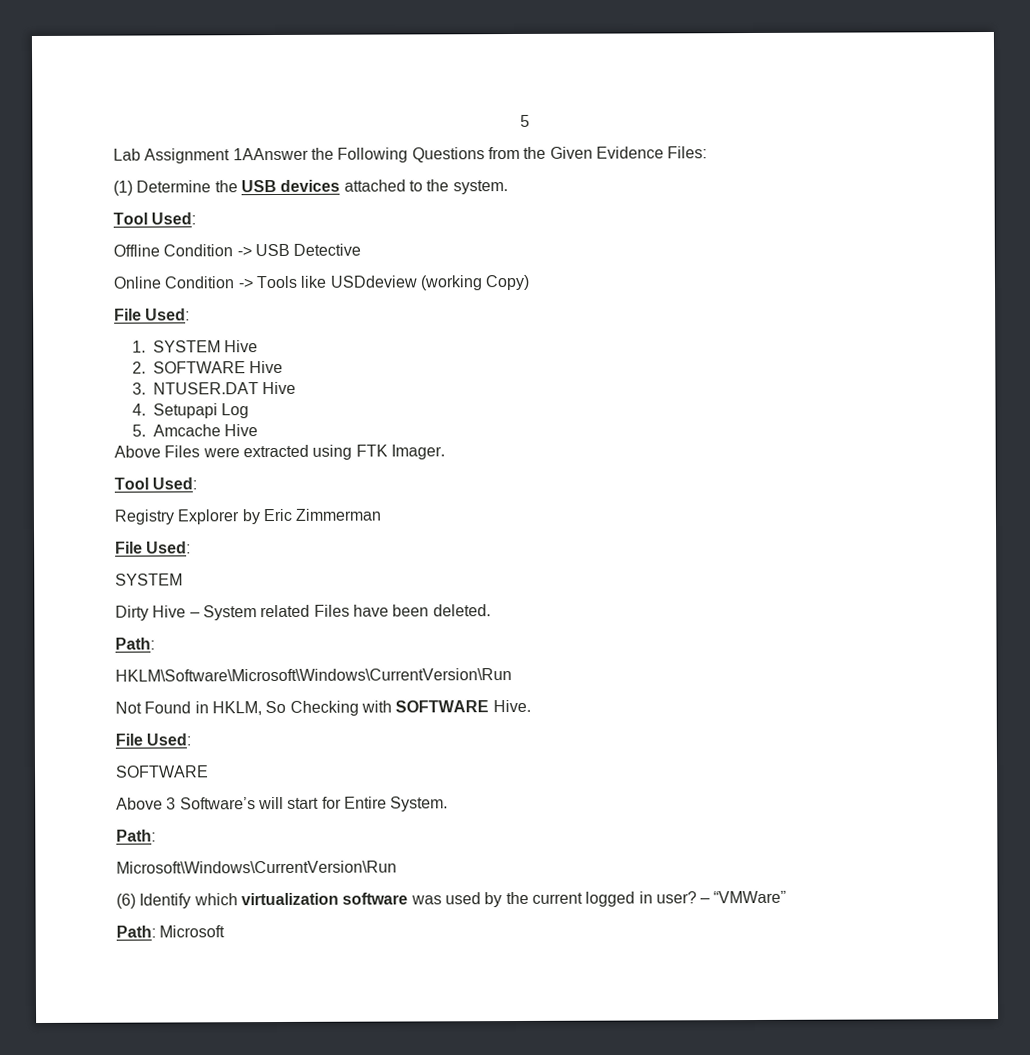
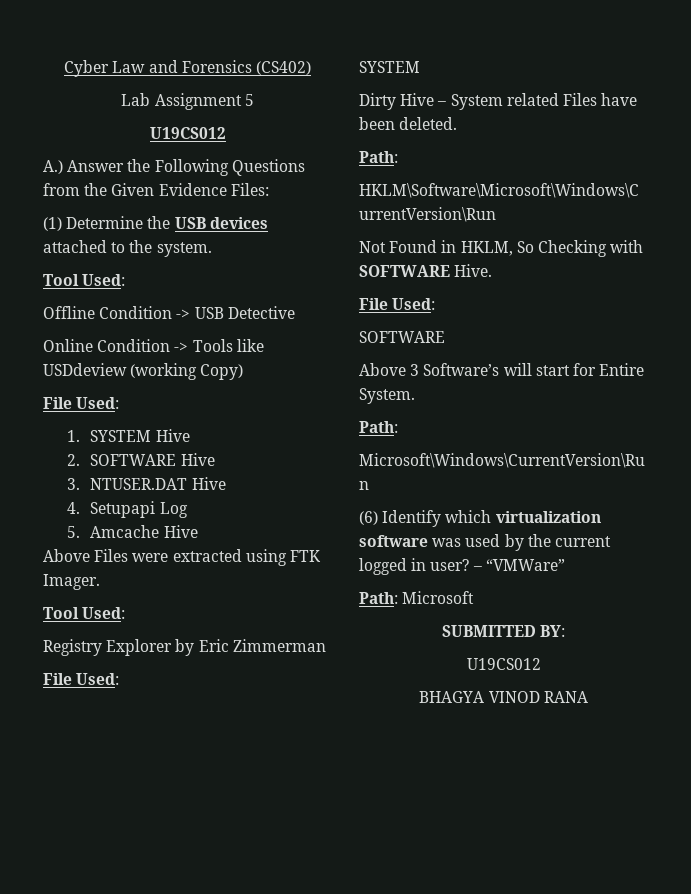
- 5
- Lab Assignment 1AAnswer the Following Questions from the Given Evidence Files:
+ Cyber Law and Forensics (CS402)
+ Lab Assignment 5
+ U19CS012
+ A.) Answer the Following Questions from the Given Evidence Files:
+ SUBMITTED BY:
+ U19CS012
+ BHAGYA VINOD RANA

